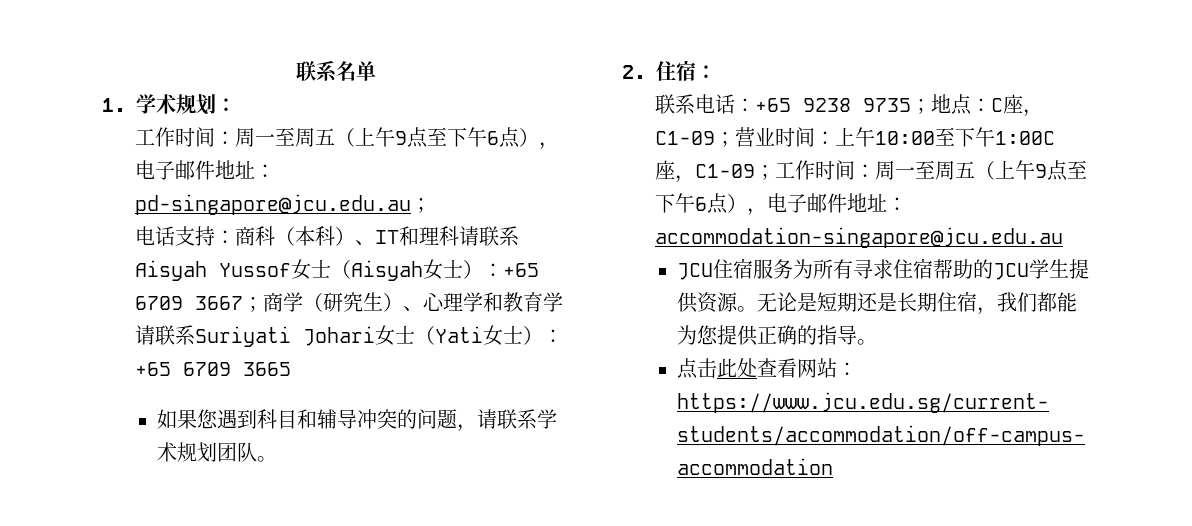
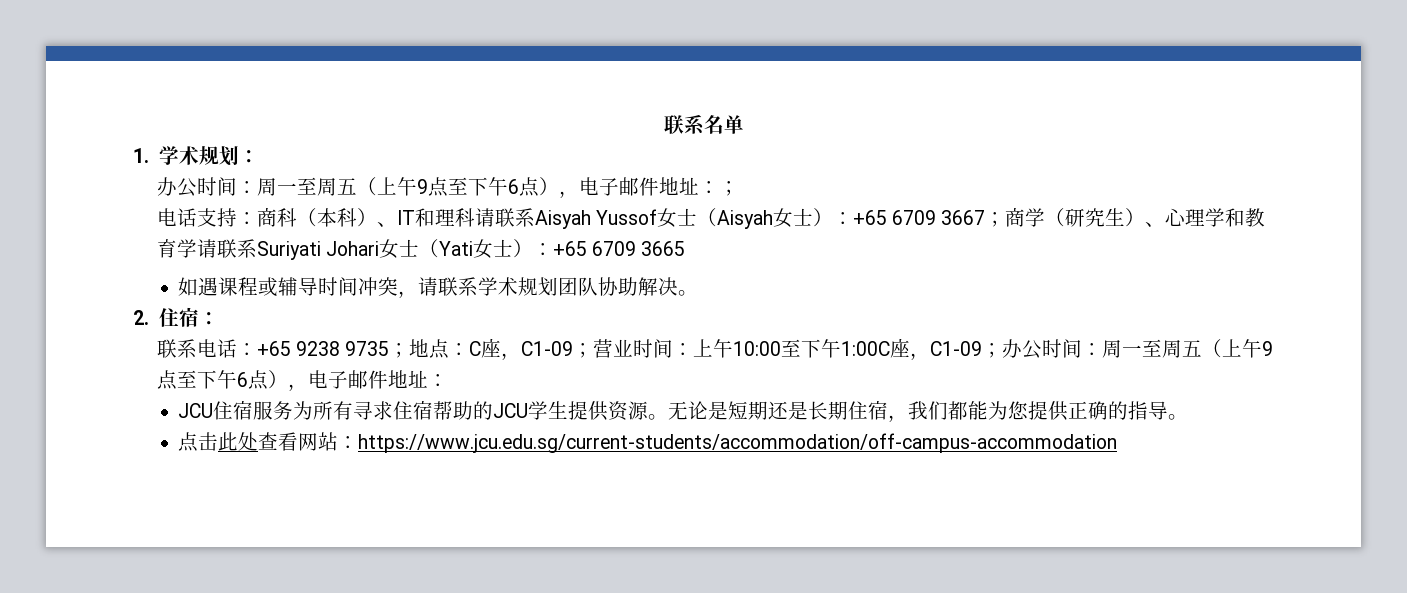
- 工作时间：周一至周五（上午9点至下午6点），电子邮件地址：pd-singapore@jcu.edu.au；
+ 办公时间：周一至周五（上午9点至下午6点），电子邮件地址：；
- 如果您遇到科目和辅导冲突的问题，请联系学术规划团队。
+ 如遇课程或辅导时间冲突，请联系学术规划团队协助解决。
- 联系电话：+65 9238 9735；地点：C座，C1-09；营业时间：上午10:00至下午1:00C座，C1-09；工作时间：周一至周五（上午9点至下午6点），电子邮件地址：accommodation-singapore@jcu.edu.au
+ 联系电话：+65 9238 9735；地点：C座，C1-09；营业时间：上午10:00至下午1:00C座，C1-09；办公时间：周一至周五（上午9点至下午6点），电子邮件地址：

